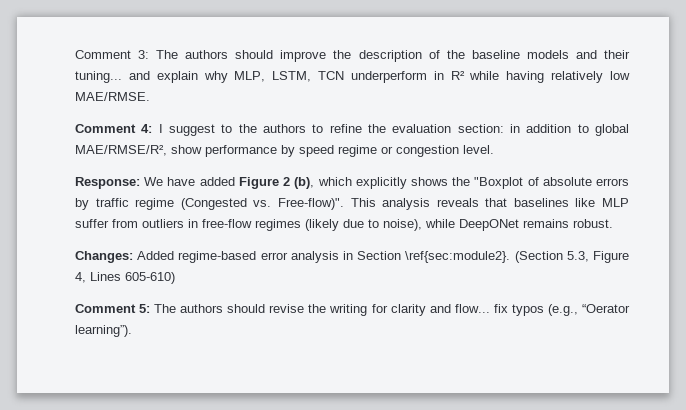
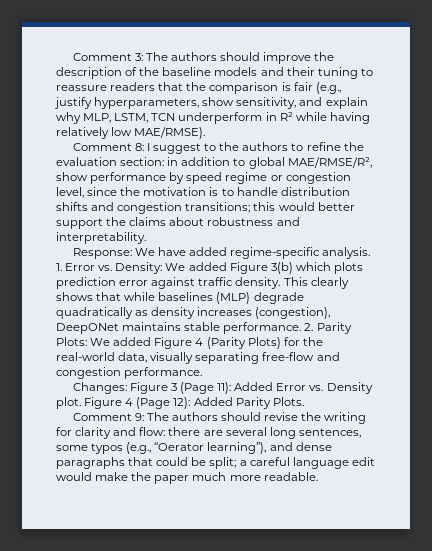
- Comment 3: The authors should improve the description of the baseline models and their tuning... and explain why MLP, LSTM, TCN underperform in R² while having relatively low MAE/RMSE.
- Comment 4: I suggest to the authors to refine the evaluation section: in addition to global MAE/RMSE/R², show performance by speed regime or congestion level.
- Response: We have added Figure 2 (b), which explicitly shows the "Boxplot of absolute errors by traffic regime (Congested vs. Free-flow)". This analysis reveals that baselines like MLP suffer from outliers in free-flow regimes (likely due to noise), while DeepONet remains robust.
- Changes: Added regime-based error analysis in Section \ref{sec:module2}. (Section 5.3, Figure 4, Lines 605-610)
- Comment 5: The authors should revise the writing for clarity and flow... fix typos (e.g., “Oerator learning”).
+ Comment 3: The authors should improve the description of the baseline models and their tuning to reassure readers that the comparison is fair (e.g., justify hyperparameters, show sensitivity, and explain why MLP, LSTM, TCN underperform in R² while having relatively low MAE/RMSE).
+ Comment 8: I suggest to the authors to refine the evaluation section: in addition to global MAE/RMSE/R², show performance by speed regime or congestion level, since the motivation is to handle distribution shifts and congestion transitions; this would better support the claims about robustness and interpretability.
+ Response: We have added regime-specific analysis. 1. Error vs. Density: We added Figure 3(b) which plots prediction error against traffic density. This clearly shows that while baselines (MLP) degrade quadratically as density increases (congestion), DeepONet maintains stable performance. 2. Parity Plots: We added Figure 4 (Parity Plots) for the real-world data, visually separating free-flow and congestion performance.
+ Changes: Figure 3 (Page 11): Added Error vs. Density plot. Figure 4 (Page 12): Added Parity Plots.
+ Comment 9: The authors should revise the writing for clarity and flow: there are several long sentences, some typos (e.g., “Oerator learning”), and dense paragraphs that could be split; a careful language edit would make the paper much more readable.

